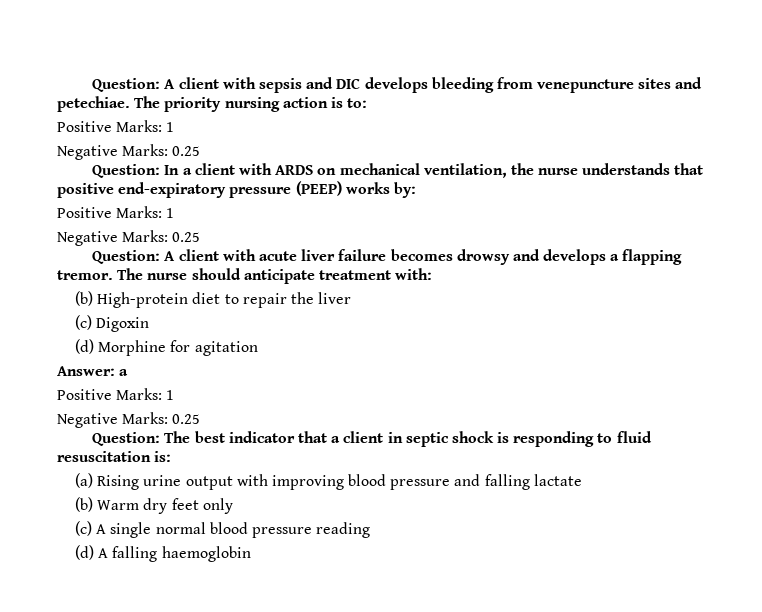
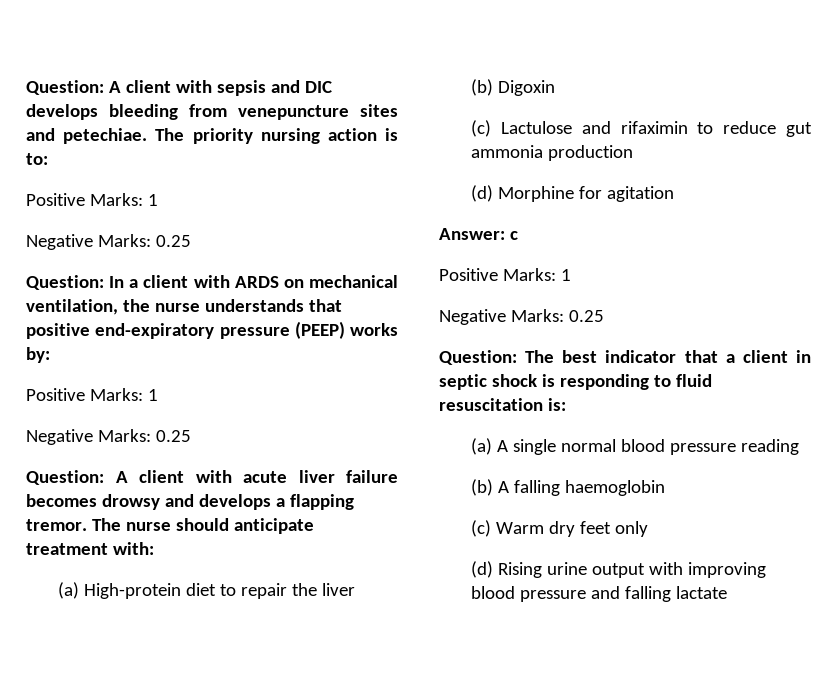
- (b) High-protein diet to repair the liver
+ (a) High-protein diet to repair the liver
- (c) Digoxin
+ (b) Digoxin
+ (c) Lactulose and rifaximin to reduce gut ammonia production
- Answer: a
+ Answer: c
- (a) Rising urine output with improving blood pressure and falling lactate
+ (a) A single normal blood pressure reading
+ (b) A falling haemoglobin
+ (c) Warm dry feet only
+ (d) Rising urine output with improving blood pressure and falling lactate
- (b) Warm dry feet only
- (c) A single normal blood pressure reading
- (d) A falling haemoglobin

